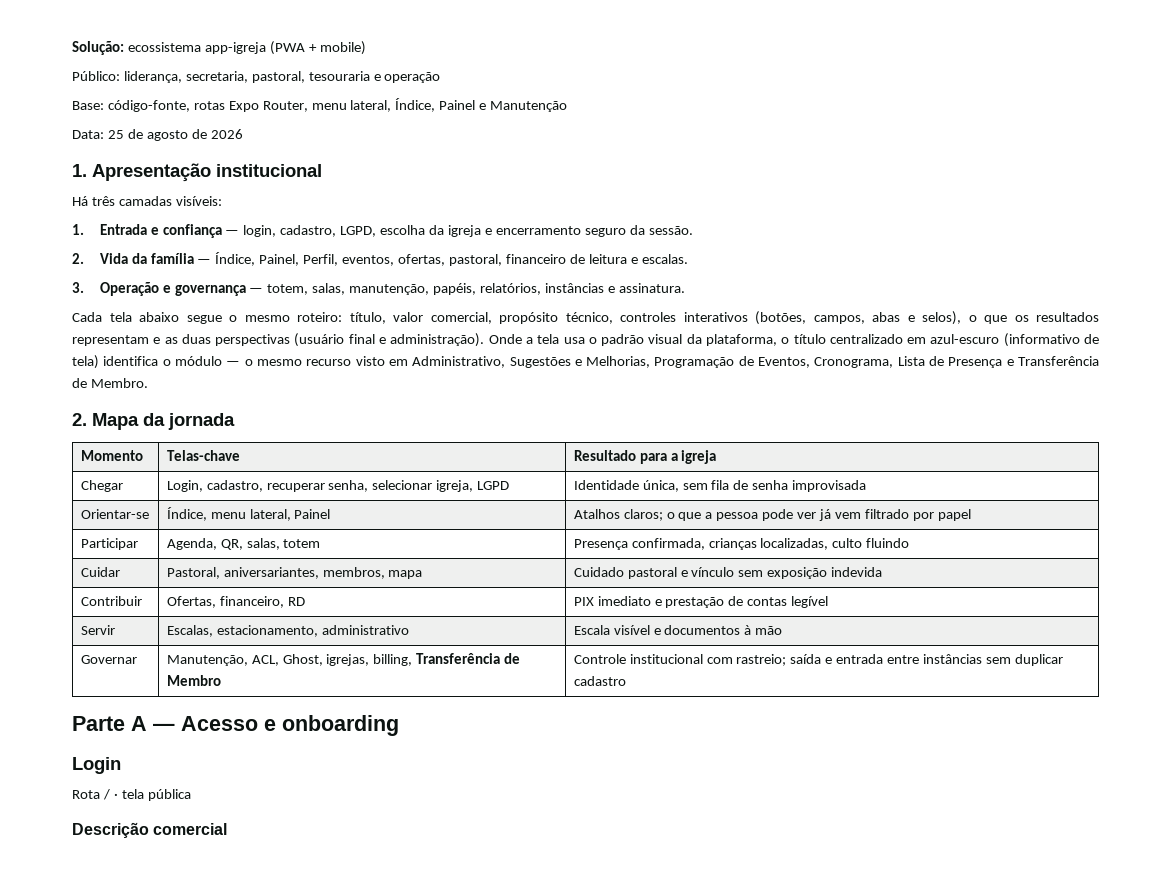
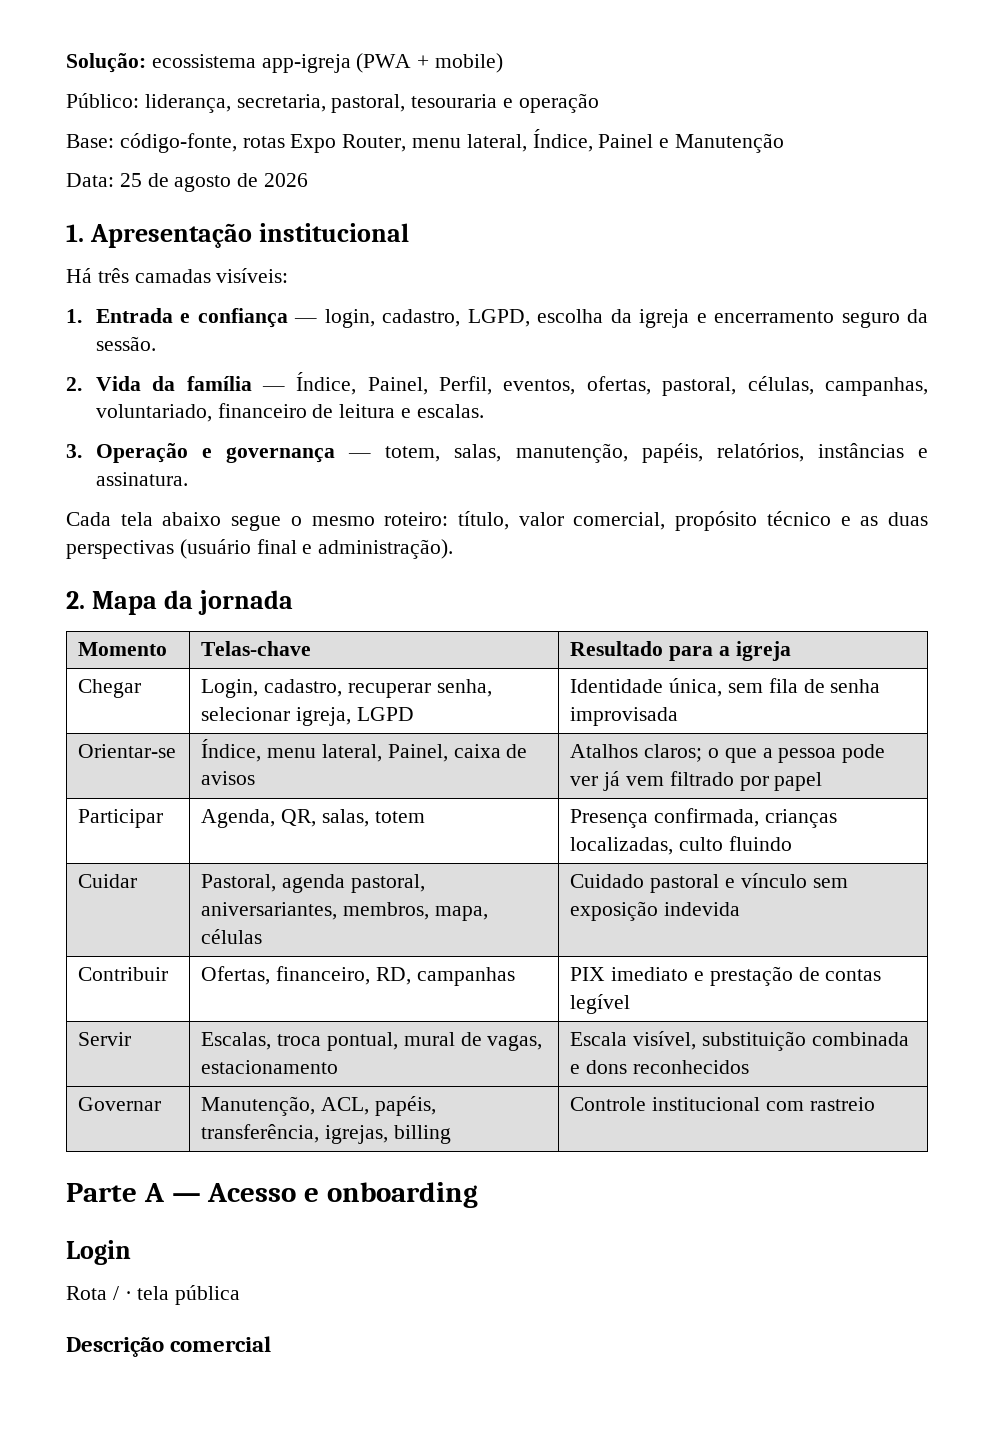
- 2. Vida da família — Índice, Painel, Perfil, eventos, ofertas, pastoral, financeiro de leitura e escalas.
+ 2. Vida da família — Índice, Painel, Perfil, eventos, ofertas, pastoral, células, campanhas, voluntariado, financeiro de leitura e escalas.
- Cada tela abaixo segue o mesmo roteiro: título, valor comercial, propósito técnico, controles interativos (botões, campos, abas e selos), o que os resultados representam e as duas perspectivas (usuário final e administração). Onde a tela usa o padrão visual da plataforma, o título centralizado em azul-escuro (informativo de tela) identifica o módulo — o mesmo recurso visto em Administrativo, Sugestões e Melhorias, Programação de Eventos, Cronograma, Lista de Presença e Transferência de Membro.
+ Cada tela abaixo segue o mesmo roteiro: título, valor comercial, propósito técnico e as duas perspectivas (usuário final e administração).
- Orientar-se | Índice, menu lateral, Painel | Atalhos claros; o que a pessoa pode ver já vem filtrado por papel
+ Orientar-se | Índice, menu lateral, Painel, caixa de avisos | Atalhos claros; o que a pessoa pode ver já vem filtrado por papel
- Cuidar | Pastoral, aniversariantes, membros, mapa | Cuidado pastoral e vínculo sem exposição indevida
+ Cuidar | Pastoral, agenda pastoral, aniversariantes, membros, mapa, células | Cuidado pastoral e vínculo sem exposição indevida
- Contribuir | Ofertas, financeiro, RD | PIX imediato e prestação de contas legível
+ Contribuir | Ofertas, financeiro, RD, campanhas | PIX imediato e prestação de contas legível
- Servir | Escalas, estacionamento, administrativo | Escala visível e documentos à mão
- Governar | Manutenção, ACL, Ghost, igrejas, billing, Transferência de Membro | Controle institucional com rastreio; saída e entrada entre instâncias sem duplicar cadastro
+ Servir | Escalas, troca pontual, mural de vagas, estacionamento | Escala visível, substituição combinada e dons reconhecidos
+ Governar | Manutenção, ACL, papéis, transferência, igrejas, billing | Controle institucional com rastreio

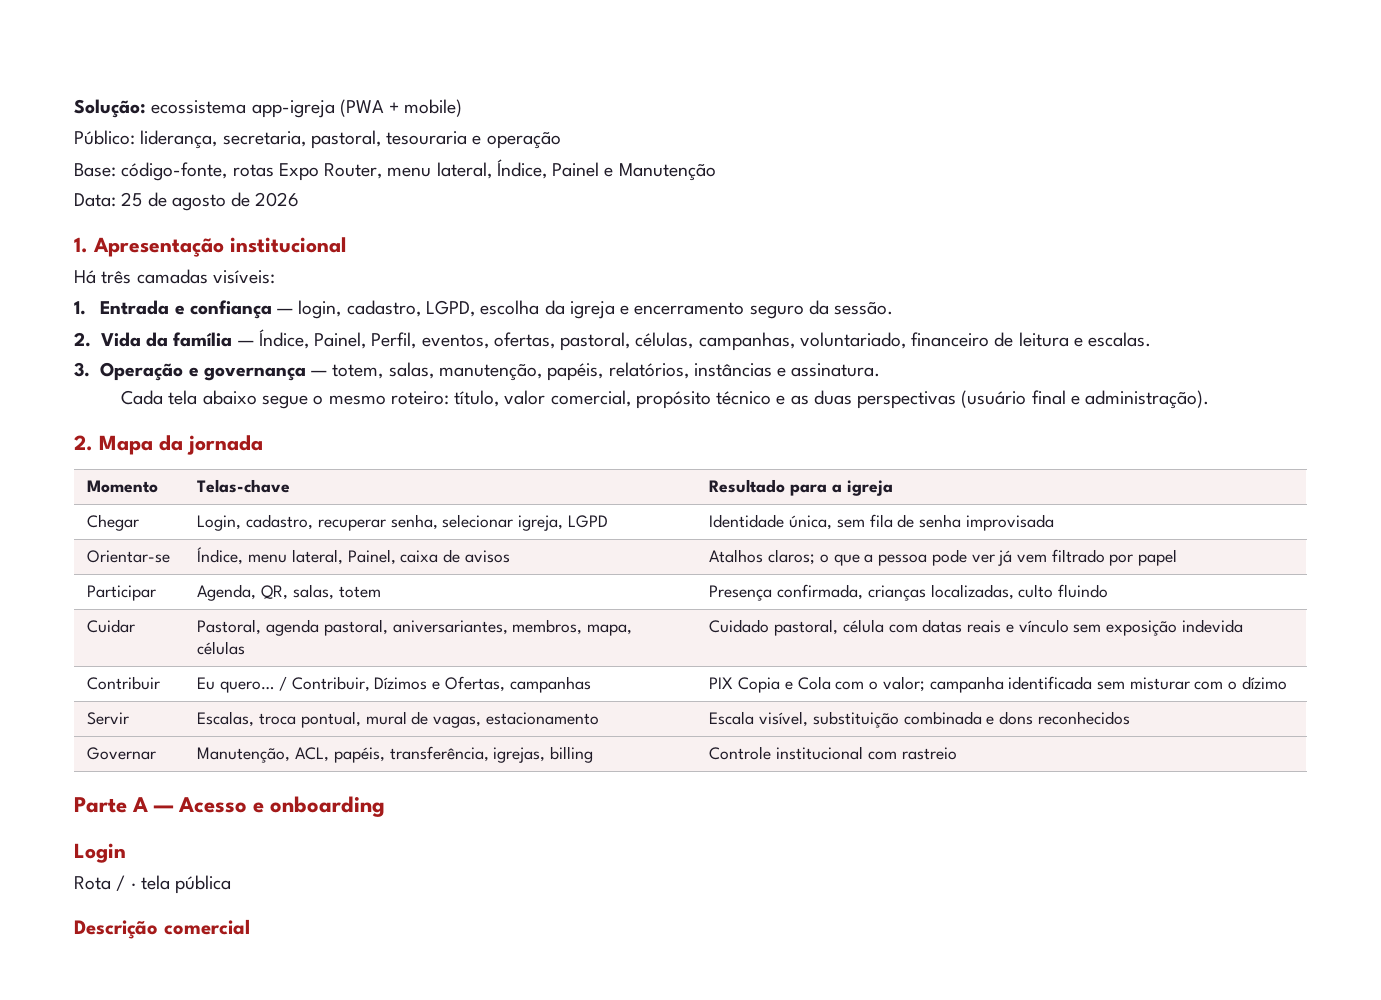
- Cuidar | Pastoral, agenda pastoral, aniversariantes, membros, mapa, células | Cuidado pastoral e vínculo sem exposição indevida
+ Cuidar | Pastoral, agenda pastoral, aniversariantes, membros, mapa, células | Cuidado pastoral, célula com datas reais e vínculo sem exposição indevida
- Contribuir | Ofertas, financeiro, RD, campanhas | PIX imediato e prestação de contas legível
+ Contribuir | Eu quero… / Contribuir, Dízimos e Ofertas, campanhas | PIX Copia e Cola com o valor; campanha identificada sem misturar com o dízimo

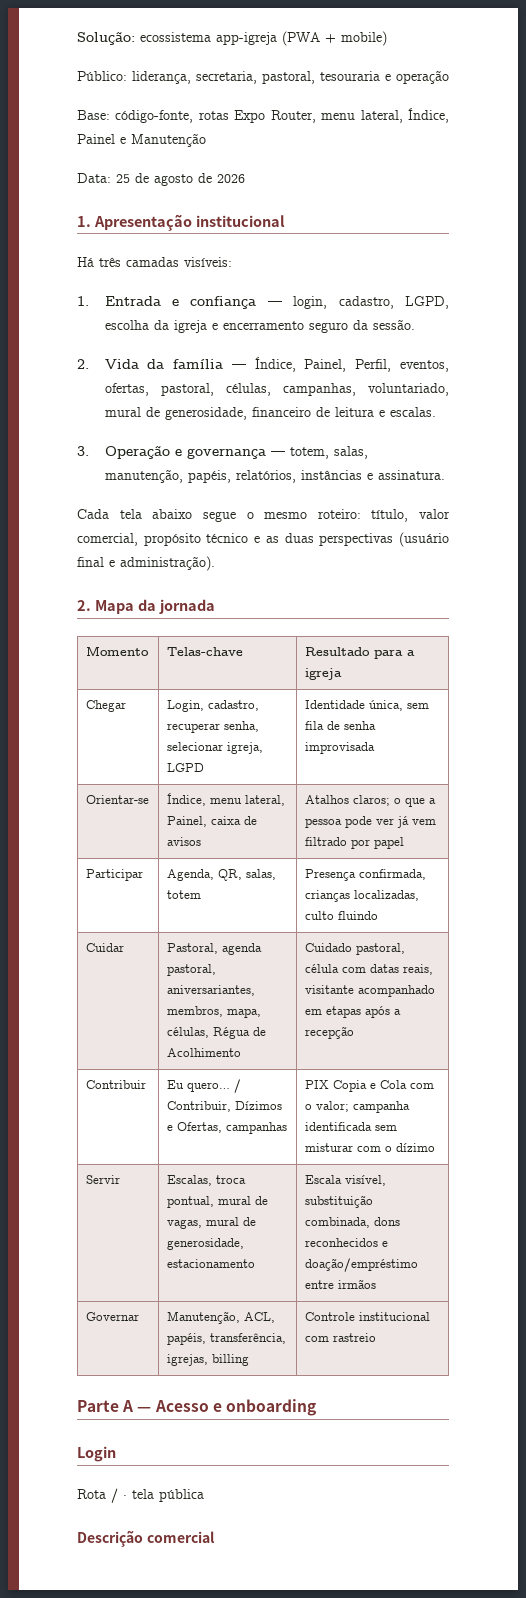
- 2. Vida da família — Índice, Painel, Perfil, eventos, ofertas, pastoral, células, campanhas, voluntariado, financeiro de leitura e escalas.
+ 2. Vida da família — Índice, Painel, Perfil, eventos, ofertas, pastoral, células, campanhas, voluntariado, mural de generosidade, financeiro de leitura e escalas.
- Cuidar | Pastoral, agenda pastoral, aniversariantes, membros, mapa, células | Cuidado pastoral, célula com datas reais e vínculo sem exposição indevida
+ Cuidar | Pastoral, agenda pastoral, aniversariantes, membros, mapa, células, Régua de Acolhimento | Cuidado pastoral, célula com datas reais, visitante acompanhado em etapas após a recepção
- Servir | Escalas, troca pontual, mural de vagas, estacionamento | Escala visível, substituição combinada e dons reconhecidos
+ Servir | Escalas, troca pontual, mural de vagas, mural de generosidade, estacionamento | Escala visível, substituição combinada, dons reconhecidos e doação/empréstimo entre irmãos

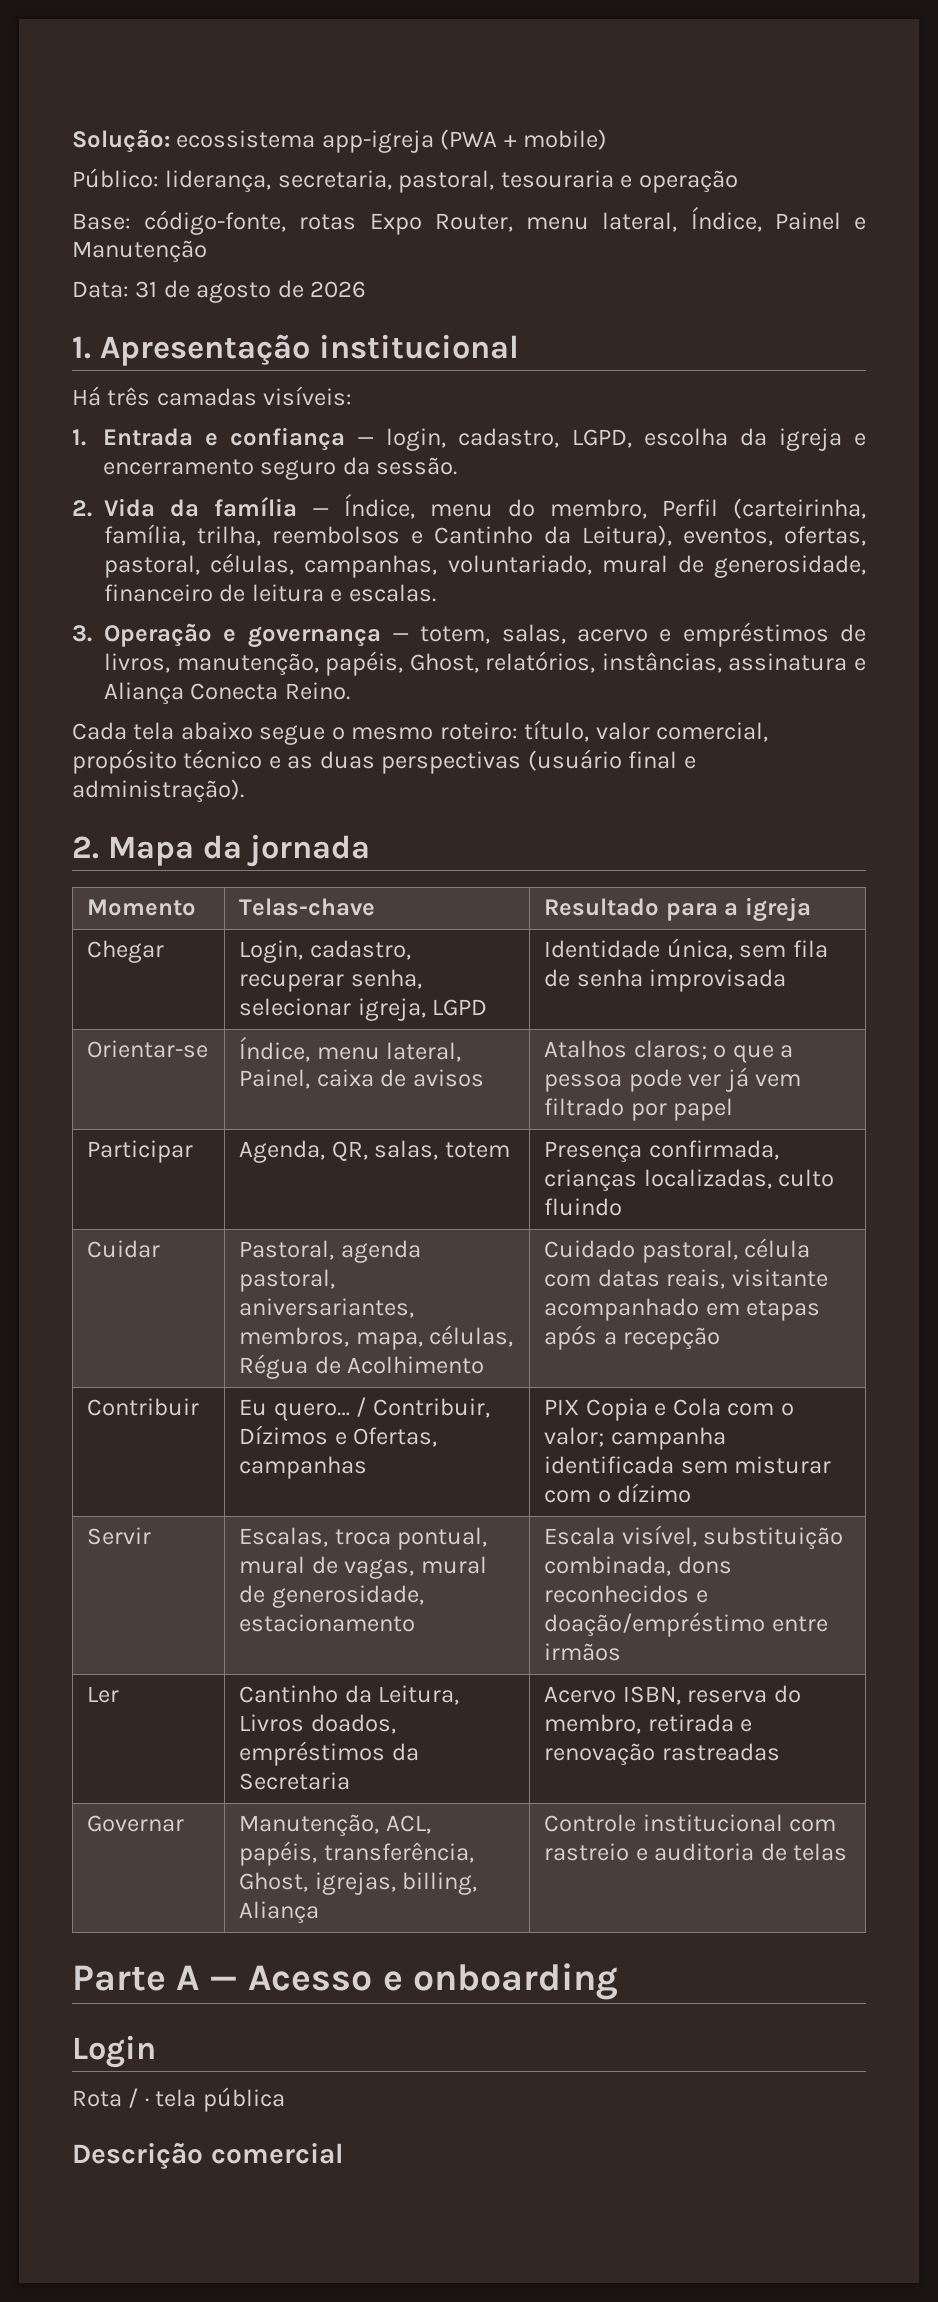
- Data: 25 de agosto de 2026
+ Data: 31 de agosto de 2026
- 2. Vida da família — Índice, Painel, Perfil, eventos, ofertas, pastoral, células, campanhas, voluntariado, mural de generosidade, financeiro de leitura e escalas.
+ 2. Vida da família — Índice, menu do membro, Perfil (carteirinha, família, trilha, reembolsos e Cantinho da Leitura), eventos, ofertas, pastoral, células, campanhas, voluntariado, mural de generosidade, financeiro de leitura e escalas.
- 3. Operação e governança — totem, salas, manutenção, papéis, relatórios, instâncias e assinatura.
+ 3. Operação e governança — totem, salas, acervo e empréstimos de livros, manutenção, papéis, Ghost, relatórios, instâncias, assinatura e Aliança Conecta Reino.
+ Ler | Cantinho da Leitura, Livros doados, empréstimos da Secretaria | Acervo ISBN, reserva do membro, retirada e renovação rastreadas
- Governar | Manutenção, ACL, papéis, transferência, igrejas, billing | Controle institucional com rastreio
+ Governar | Manutenção, ACL, papéis, transferência, Ghost, igrejas, billing, Aliança | Controle institucional com rastreio e auditoria de telas

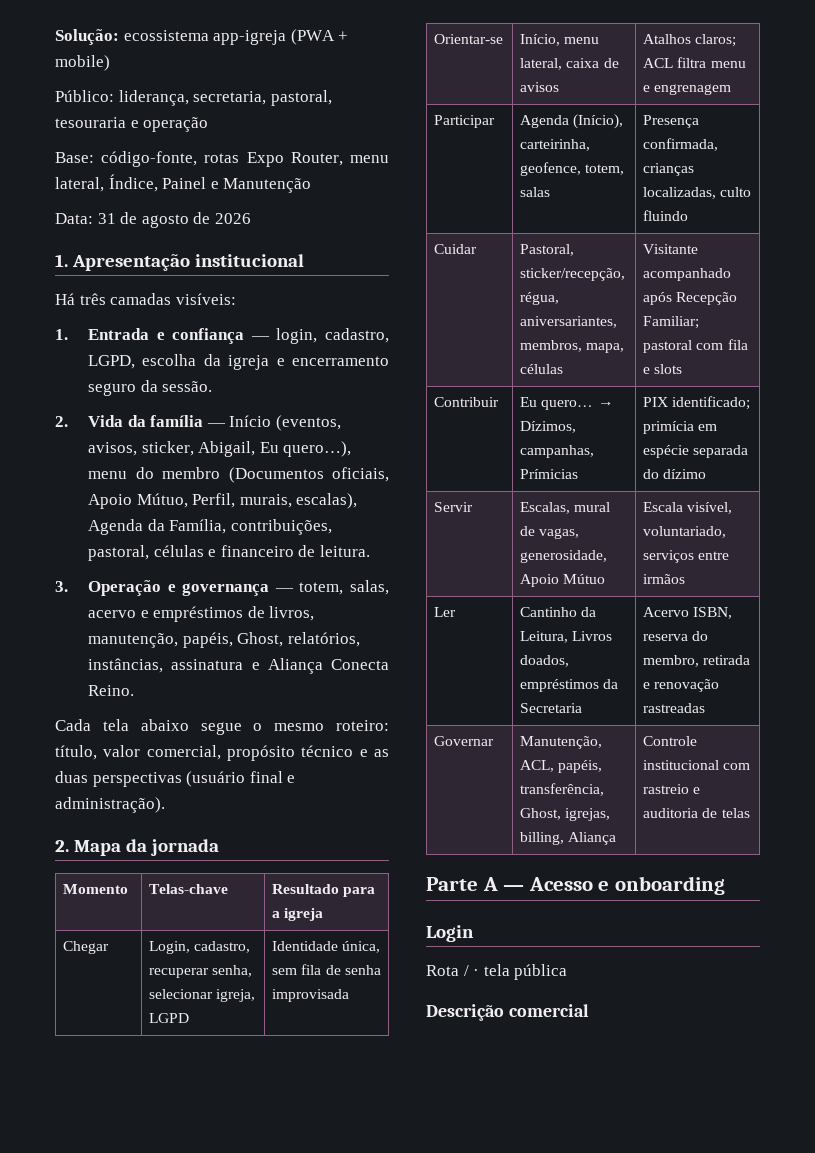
- 2. Vida da família — Índice, menu do membro, Perfil (carteirinha, família, trilha, reembolsos e Cantinho da Leitura), eventos, ofertas, pastoral, células, campanhas, voluntariado, mural de generosidade, financeiro de leitura e escalas.
+ 2. Vida da família — Início (eventos, avisos, sticker, Abigail, Eu quero…), menu do membro (Documentos oficiais, Apoio Mútuo, Perfil, murais, escalas), Agenda da Família, contribuições, pastoral, células e financeiro de leitura.
- Orientar-se | Índice, menu lateral, Painel, caixa de avisos | Atalhos claros; o que a pessoa pode ver já vem filtrado por papel
- Participar | Agenda, QR, salas, totem | Presença confirmada, crianças localizadas, culto fluindo
+ Orientar-se | Início, menu lateral, caixa de avisos | Atalhos claros; ACL filtra menu e engrenagem
+ Participar | Agenda (Início), carteirinha, geofence, totem, salas | Presença confirmada, crianças localizadas, culto fluindo
- Cuidar | Pastoral, agenda pastoral, aniversariantes, membros, mapa, células, Régua de Acolhimento | Cuidado pastoral, célula com datas reais, visitante acompanhado em etapas após a recepção
- Contribuir | Eu quero… / Contribuir, Dízimos e Ofertas, campanhas | PIX Copia e Cola com o valor; campanha identificada sem misturar com o dízimo
+ Cuidar | Pastoral, sticker/recepção, régua, aniversariantes, membros, mapa, células | Visitante acompanhado após Recepção Familiar; pastoral com fila e slots
+ Contribuir | Eu quero… → Dízimos, campanhas, Prímicias | PIX identificado; primícia em espécie separada do dízimo
- Servir | Escalas, troca pontual, mural de vagas, mural de generosidade, estacionamento | Escala visível, substituição combinada, dons reconhecidos e doação/empréstimo entre irmãos
+ Servir | Escalas, mural de vagas, generosidade, Apoio Mútuo | Escala visível, voluntariado, serviços entre irmãos

